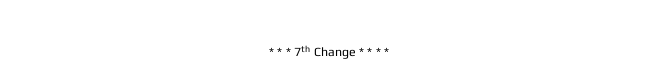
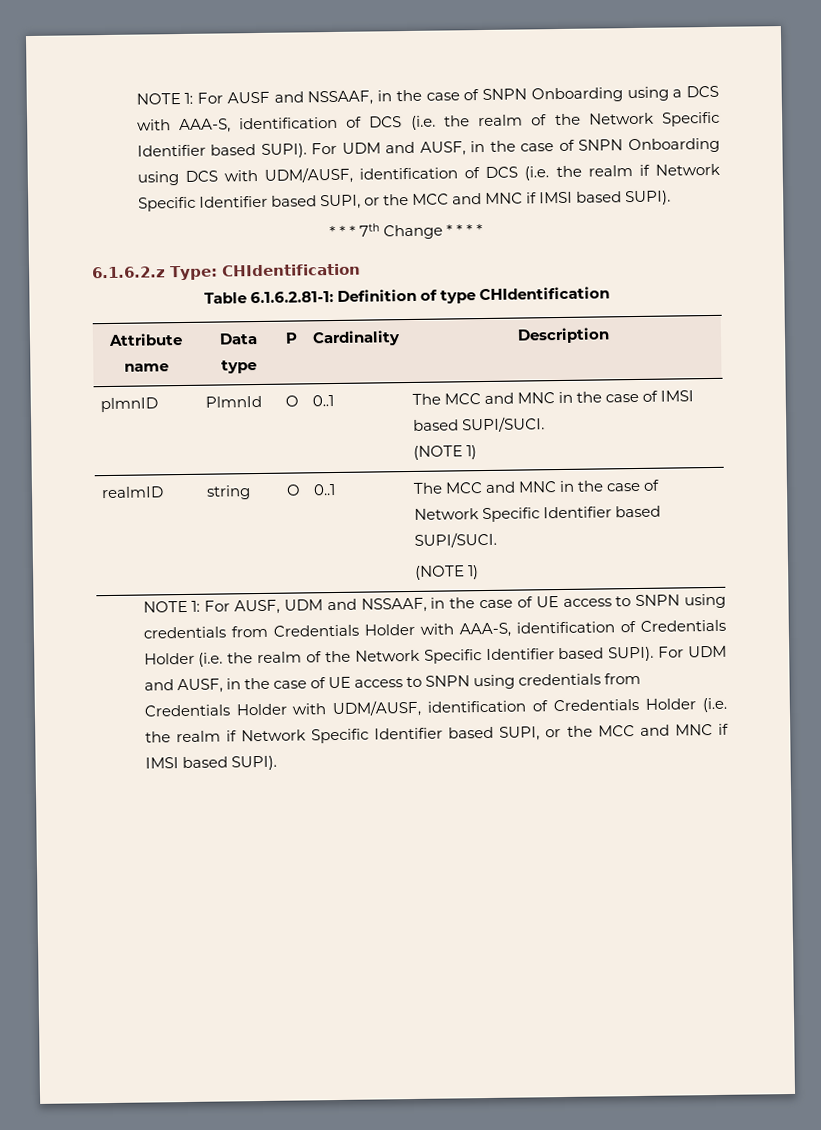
+ NOTE 1: For AUSF and NSSAAF, in the case of SNPN Onboarding using a DCS with AAA-S, identification of DCS (i.e. the realm of the Network Specific Identifier based SUPI). For UDM and AUSF, in the case of SNPN Onboarding using DCS with UDM/AUSF, identification of DCS (i.e. the realm if Network Specific Identifier based SUPI, or the MCC and MNC if IMSI based SUPI).
+ 6.1.6.2.z Type: CHIdentification
+ Table 6.1.6.2.81-1: Definition of type CHIdentification
+ Attribute name | Data type | P | Cardinality | Description
+ plmnID | PlmnId | O | 0..1 | The MCC and MNC in the case of IMSI based SUPI/SUCI.
+ (NOTE 1)
+ realmID | string | O | 0..1 | The MCC and MNC in the case of Network Specific Identifier based SUPI/SUCI.
+ (NOTE 1)
+ NOTE 1: For AUSF, UDM and NSSAAF, in the case of UE access to SNPN using credentials from Credentials Holder with AAA-S, identification of Credentials Holder (i.e. the realm of the Network Specific Identifier based SUPI). For UDM and AUSF, in the case of UE access to SNPN using credentials from Credentials Holder with UDM/AUSF, identification of Credentials Holder (i.e. the realm if Network Specific Identifier based SUPI, or the MCC and MNC if IMSI based SUPI).

